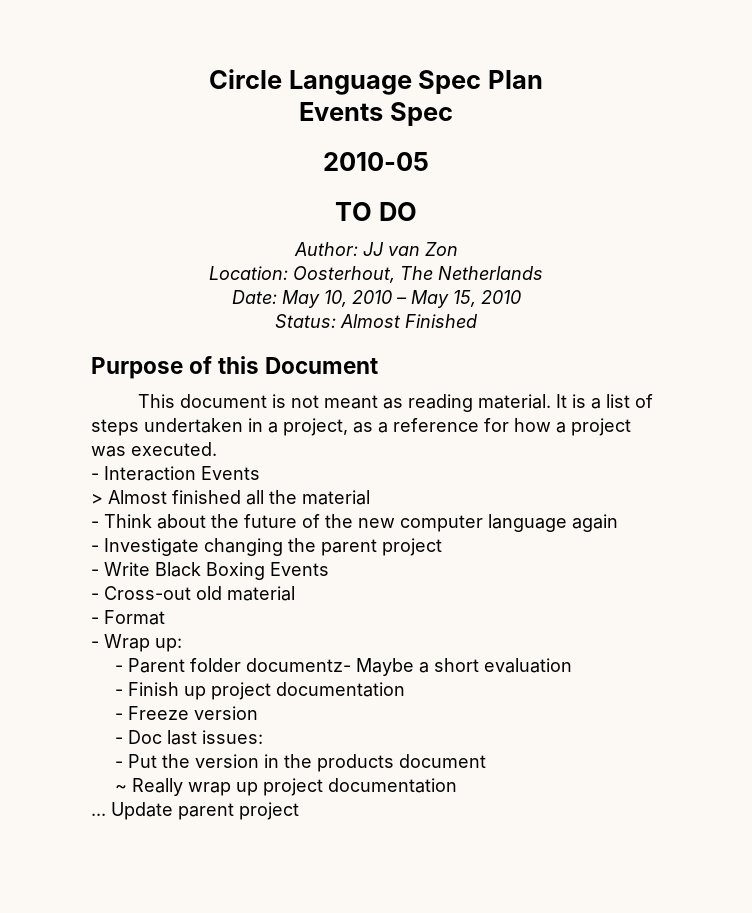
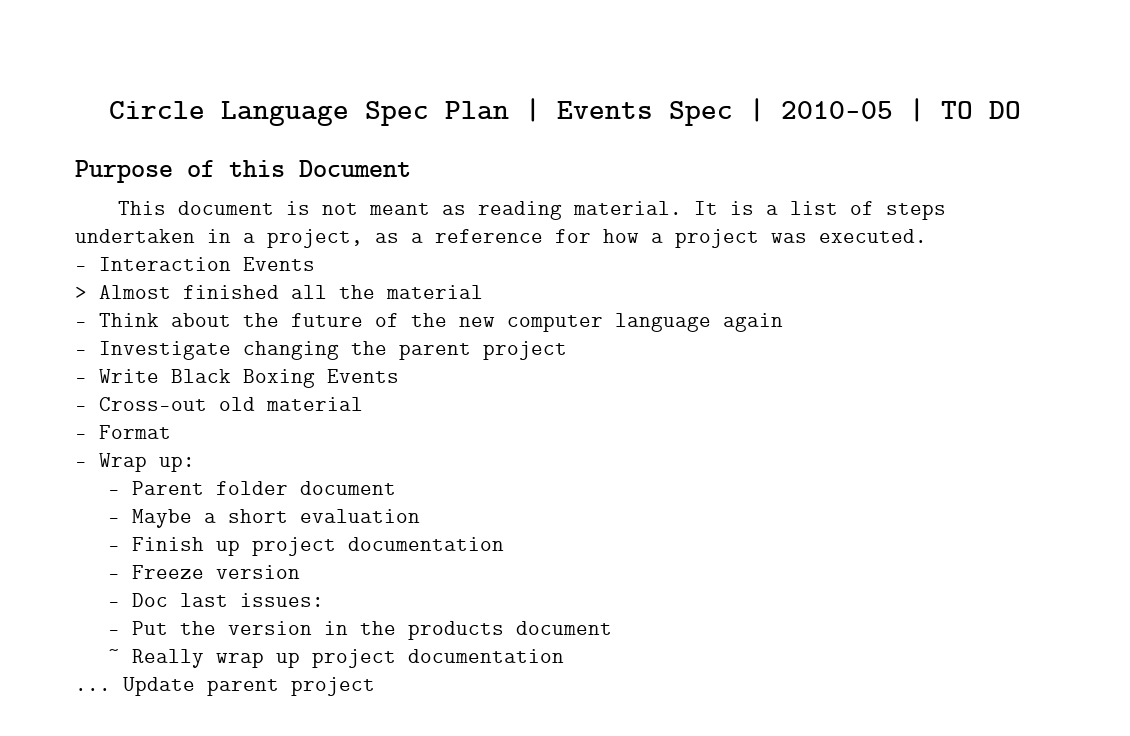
- Circle Language Spec Plan
- Events Spec
- 2010-05
- TO DO
+ Circle Language Spec Plan | Events Spec | 2010-05 | TO DO
- Author: JJ van Zon
- Location: Oosterhout, The Netherlands
- Date: May 10, 2010 – May 15, 2010
- Status: Almost Finished
- - Parent folder documentz- Maybe a short evaluation
+ - Parent folder document
+ - Maybe a short evaluation

